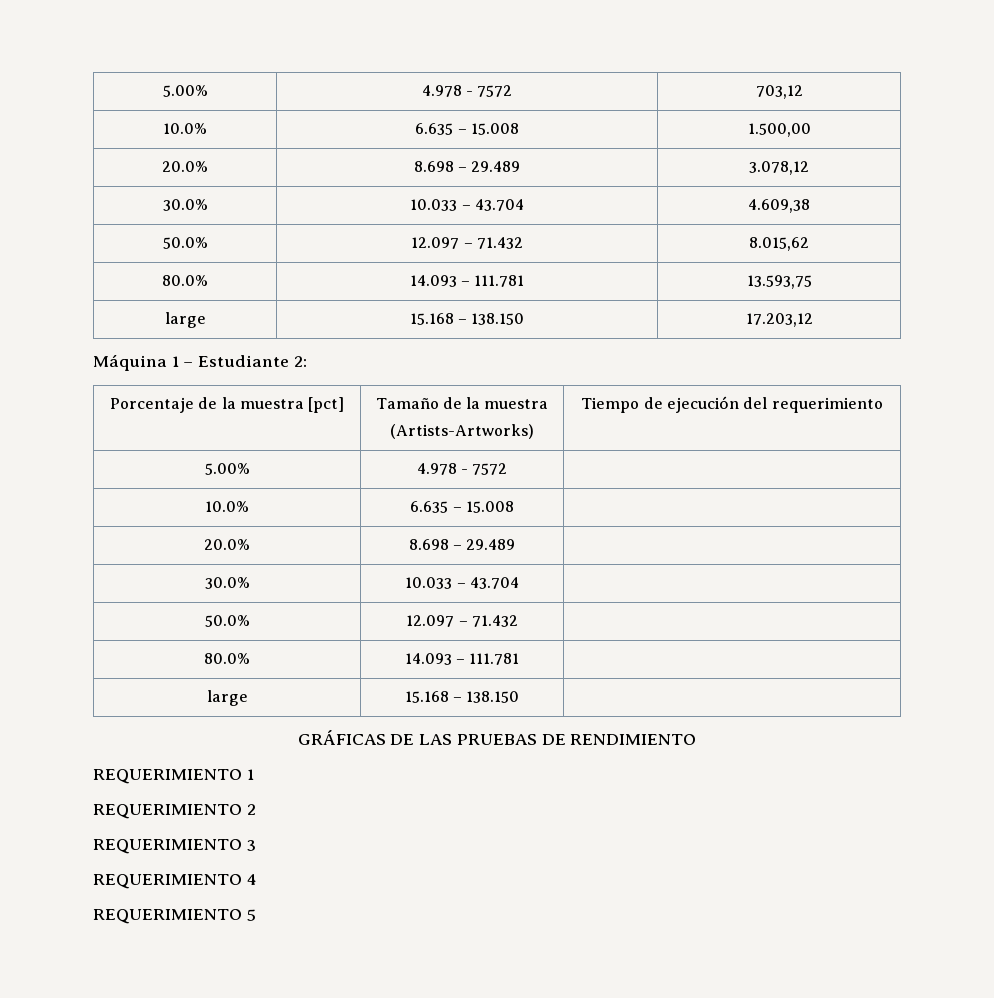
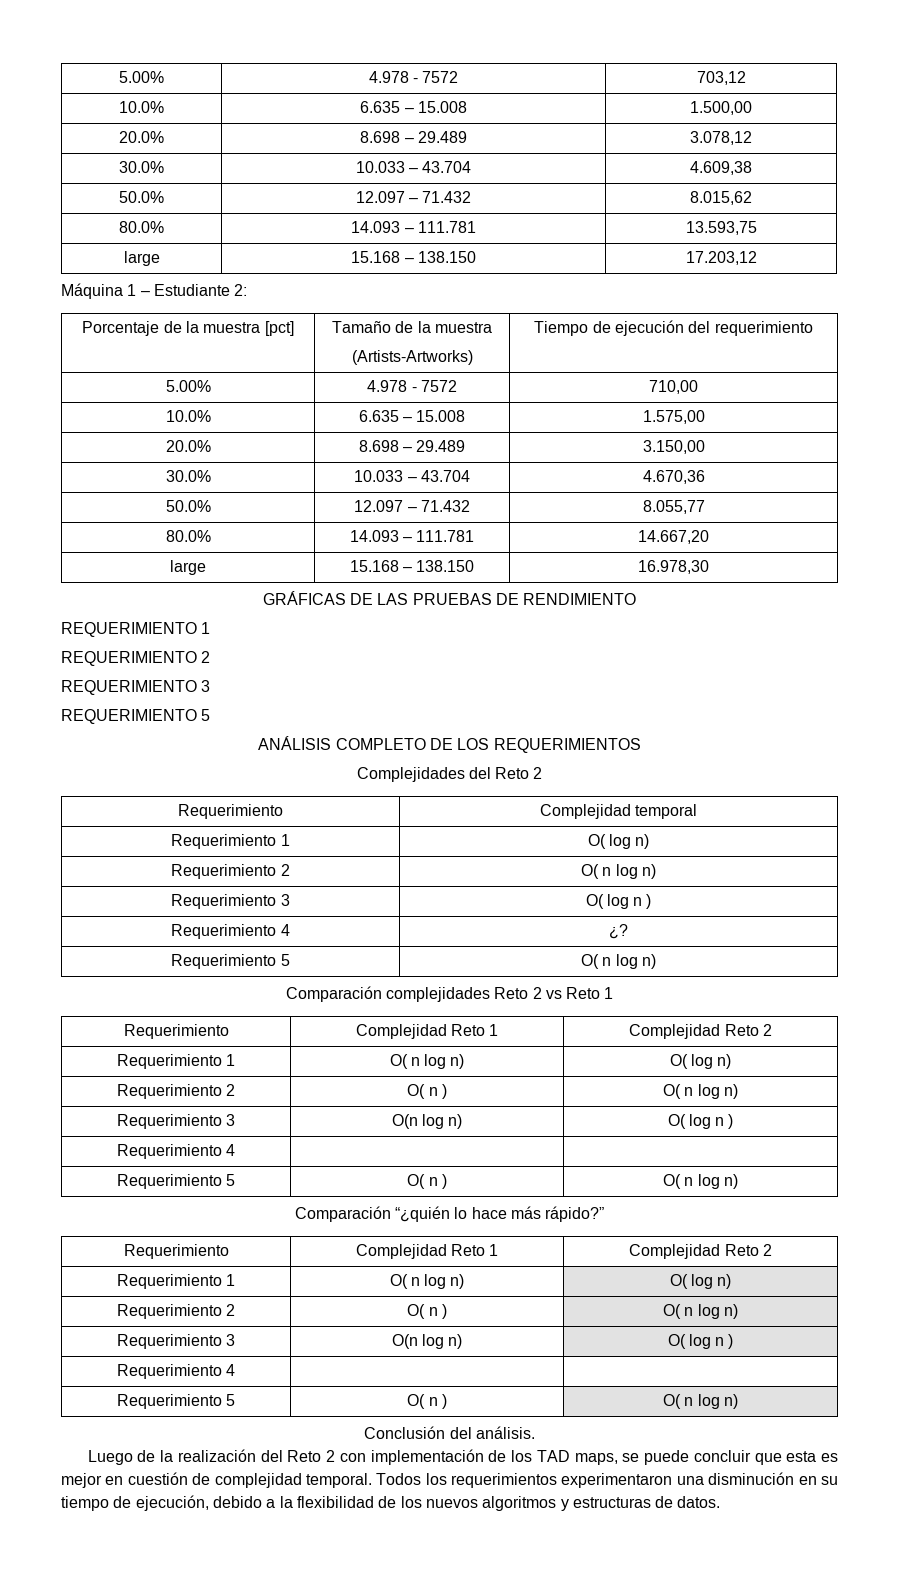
  Porcentaje de la muestra [pct] | Tamaño de la muestra
  (Artists-Artworks) | Tiempo de ejecución del requerimiento
- 5.00% | 4.978 - 7572 |
- 10.0% | 6.635 – 15.008 |
- 20.0% | 8.698 – 29.489 |
- 30.0% | 10.033 – 43.704 |
- 50.0% | 12.097 – 71.432 |
- 80.0% | 14.093 – 111.781 |
- large | 15.168 – 138.150 |
+ 5.00% | 4.978 - 7572 | 710,00
+ 10.0% | 6.635 – 15.008 | 1.575,00
+ 20.0% | 8.698 – 29.489 | 3.150,00
+ 30.0% | 10.033 – 43.704 | 4.670,36
+ 50.0% | 12.097 – 71.432 | 8.055,77
+ 80.0% | 14.093 – 111.781 | 14.667,20
+ large | 15.168 – 138.150 | 16.978,30
- REQUERIMIENTO 4
  REQUERIMIENTO 5
+ ANÁLISIS COMPLETO DE LOS REQUERIMIENTOS
+ Complejidades del Reto 2
+ Requerimiento | Complejidad temporal
+ Requerimiento 1 | O( log n)
+ Requerimiento 2 | O( n log n)
+ Requerimiento 3 | O( log n )
+ Requerimiento 4 | ¿?
+ Requerimiento 5 | O( n log n)
+ Comparación complejidades Reto 2 vs Reto 1
+ Requerimiento | Complejidad Reto 1 | Complejidad Reto 2
+ Requerimiento 1 | O( n log n) | O( log n)
+ Requerimiento 2 | O( n ) | O( n log n)
+ Requerimiento 3 | O(n log n) | O( log n )
+ Requerimiento 4 | |
+ Requerimiento 5 | O( n ) | O( n log n)
+ Comparación “¿quién lo hace más rápido?”
+ Requerimiento | Complejidad Reto 1 | Complejidad Reto 2
+ Requerimiento 1 | O( n log n) | O( log n)
+ Requerimiento 2 | O( n ) | O( n log n)
+ Requerimiento 3 | O(n log n) | O( log n )
+ Requerimiento 4 | |
+ Requerimiento 5 | O( n ) | O( n log n)
+ Conclusión del análisis.
+ Luego de la realización del Reto 2 con implementación de los TAD maps, se puede concluir que esta es mejor en cuestión de complejidad temporal. Todos los requerimientos experimentaron una disminución en su tiempo de ejecución, debido a la flexibilidad de los nuevos algoritmos y estructuras de datos.

